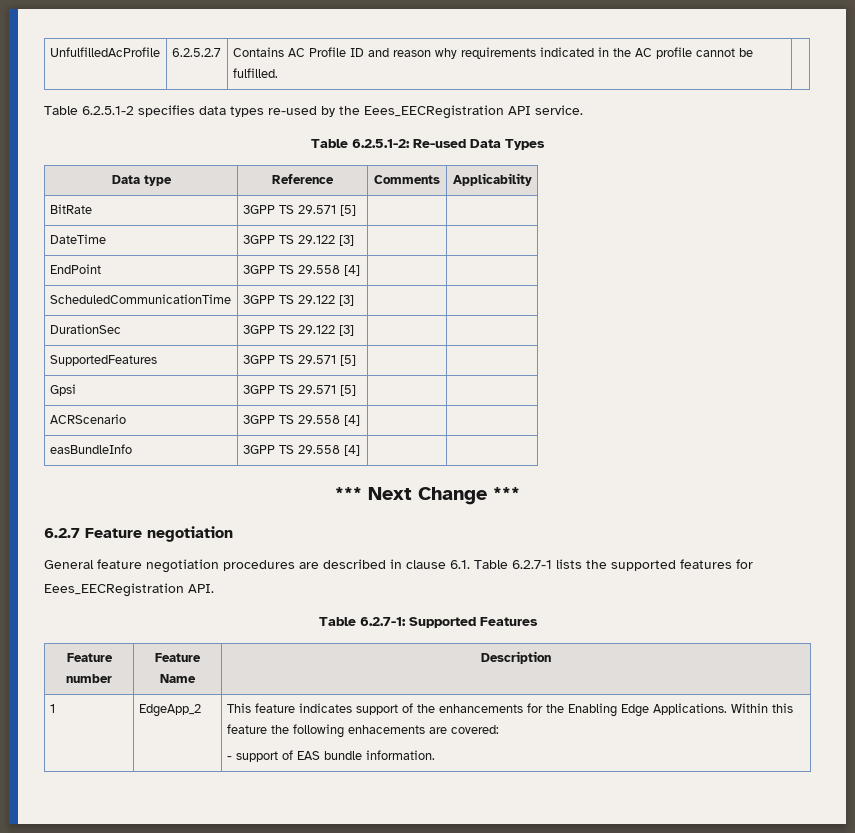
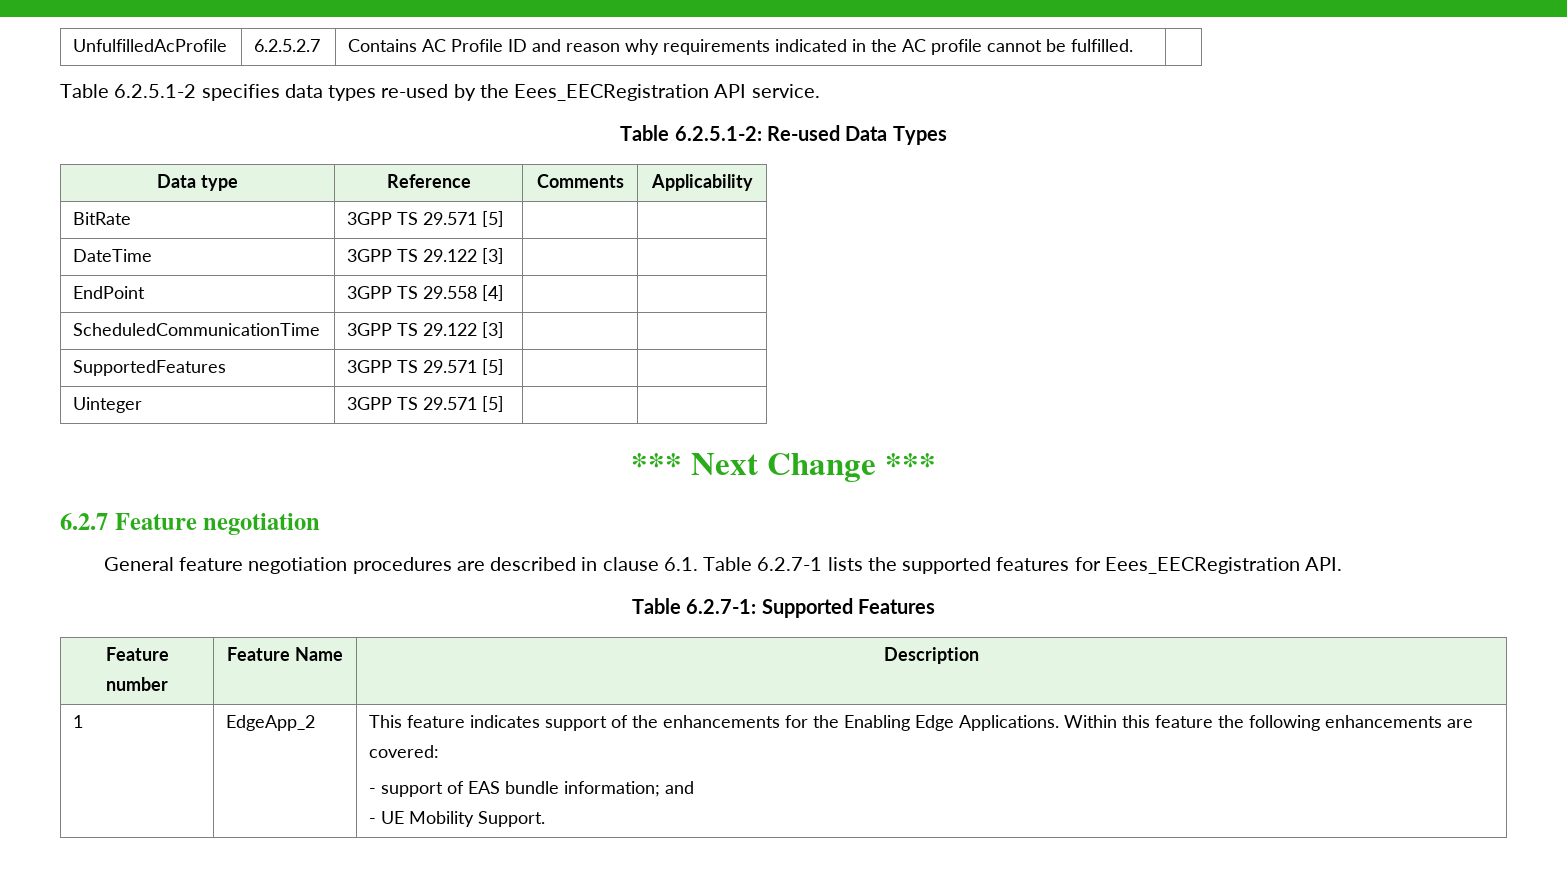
- DurationSec | 3GPP TS 29.122 [3] | |
- Gpsi | 3GPP TS 29.571 [5] | |
- ACRScenario | 3GPP TS 29.558 [4] | |
- easBundleInfo | 3GPP TS 29.558 [4] | |
+ Uinteger | 3GPP TS 29.571 [5] | |
- 1 | EdgeApp_2 | This feature indicates support of the enhancements for the Enabling Edge Applications. Within this feature the following enhacements are covered:
- - support of EAS bundle information.
+ 1 | EdgeApp_2 | This feature indicates support of the enhancements for the Enabling Edge Applications. Within this feature the following enhancements are covered:
+ - support of EAS bundle information; and
+ - UE Mobility Support.

